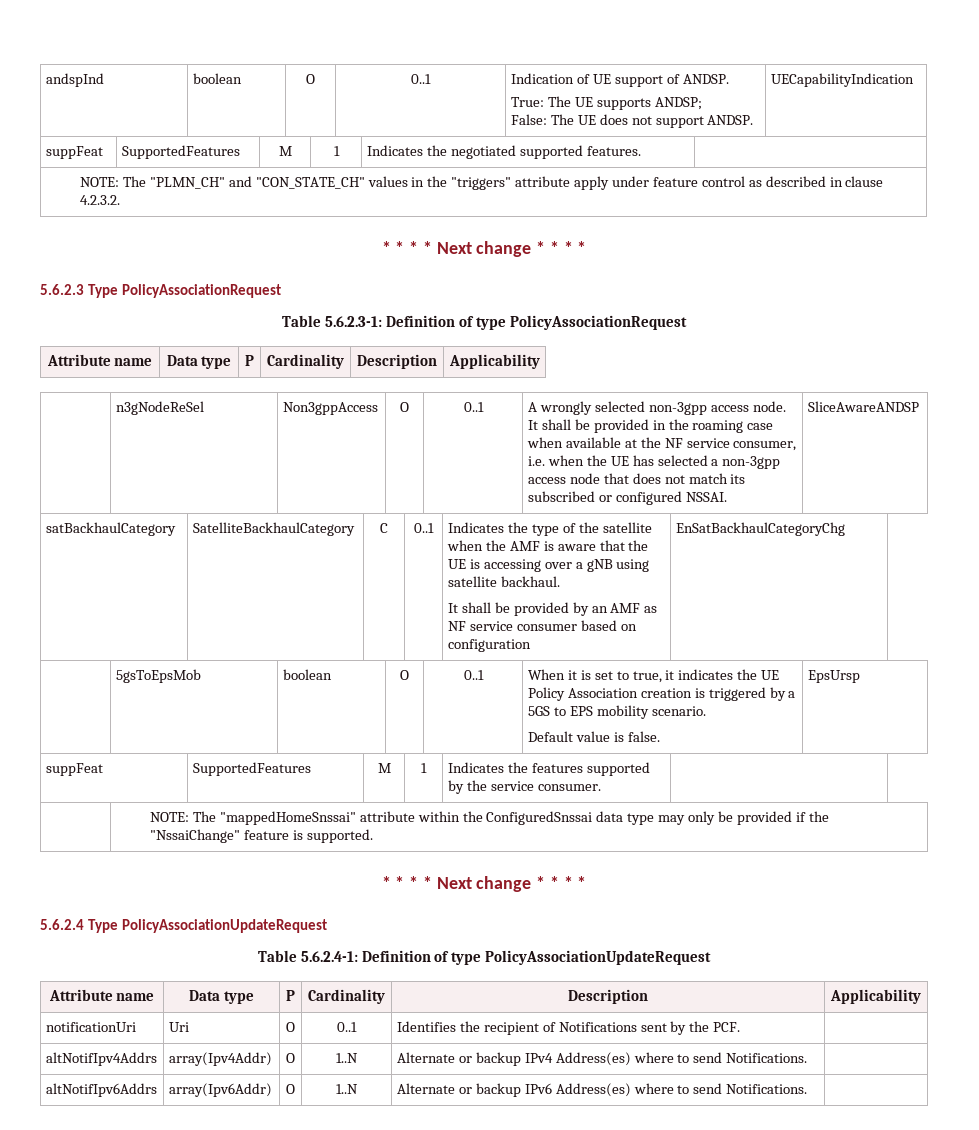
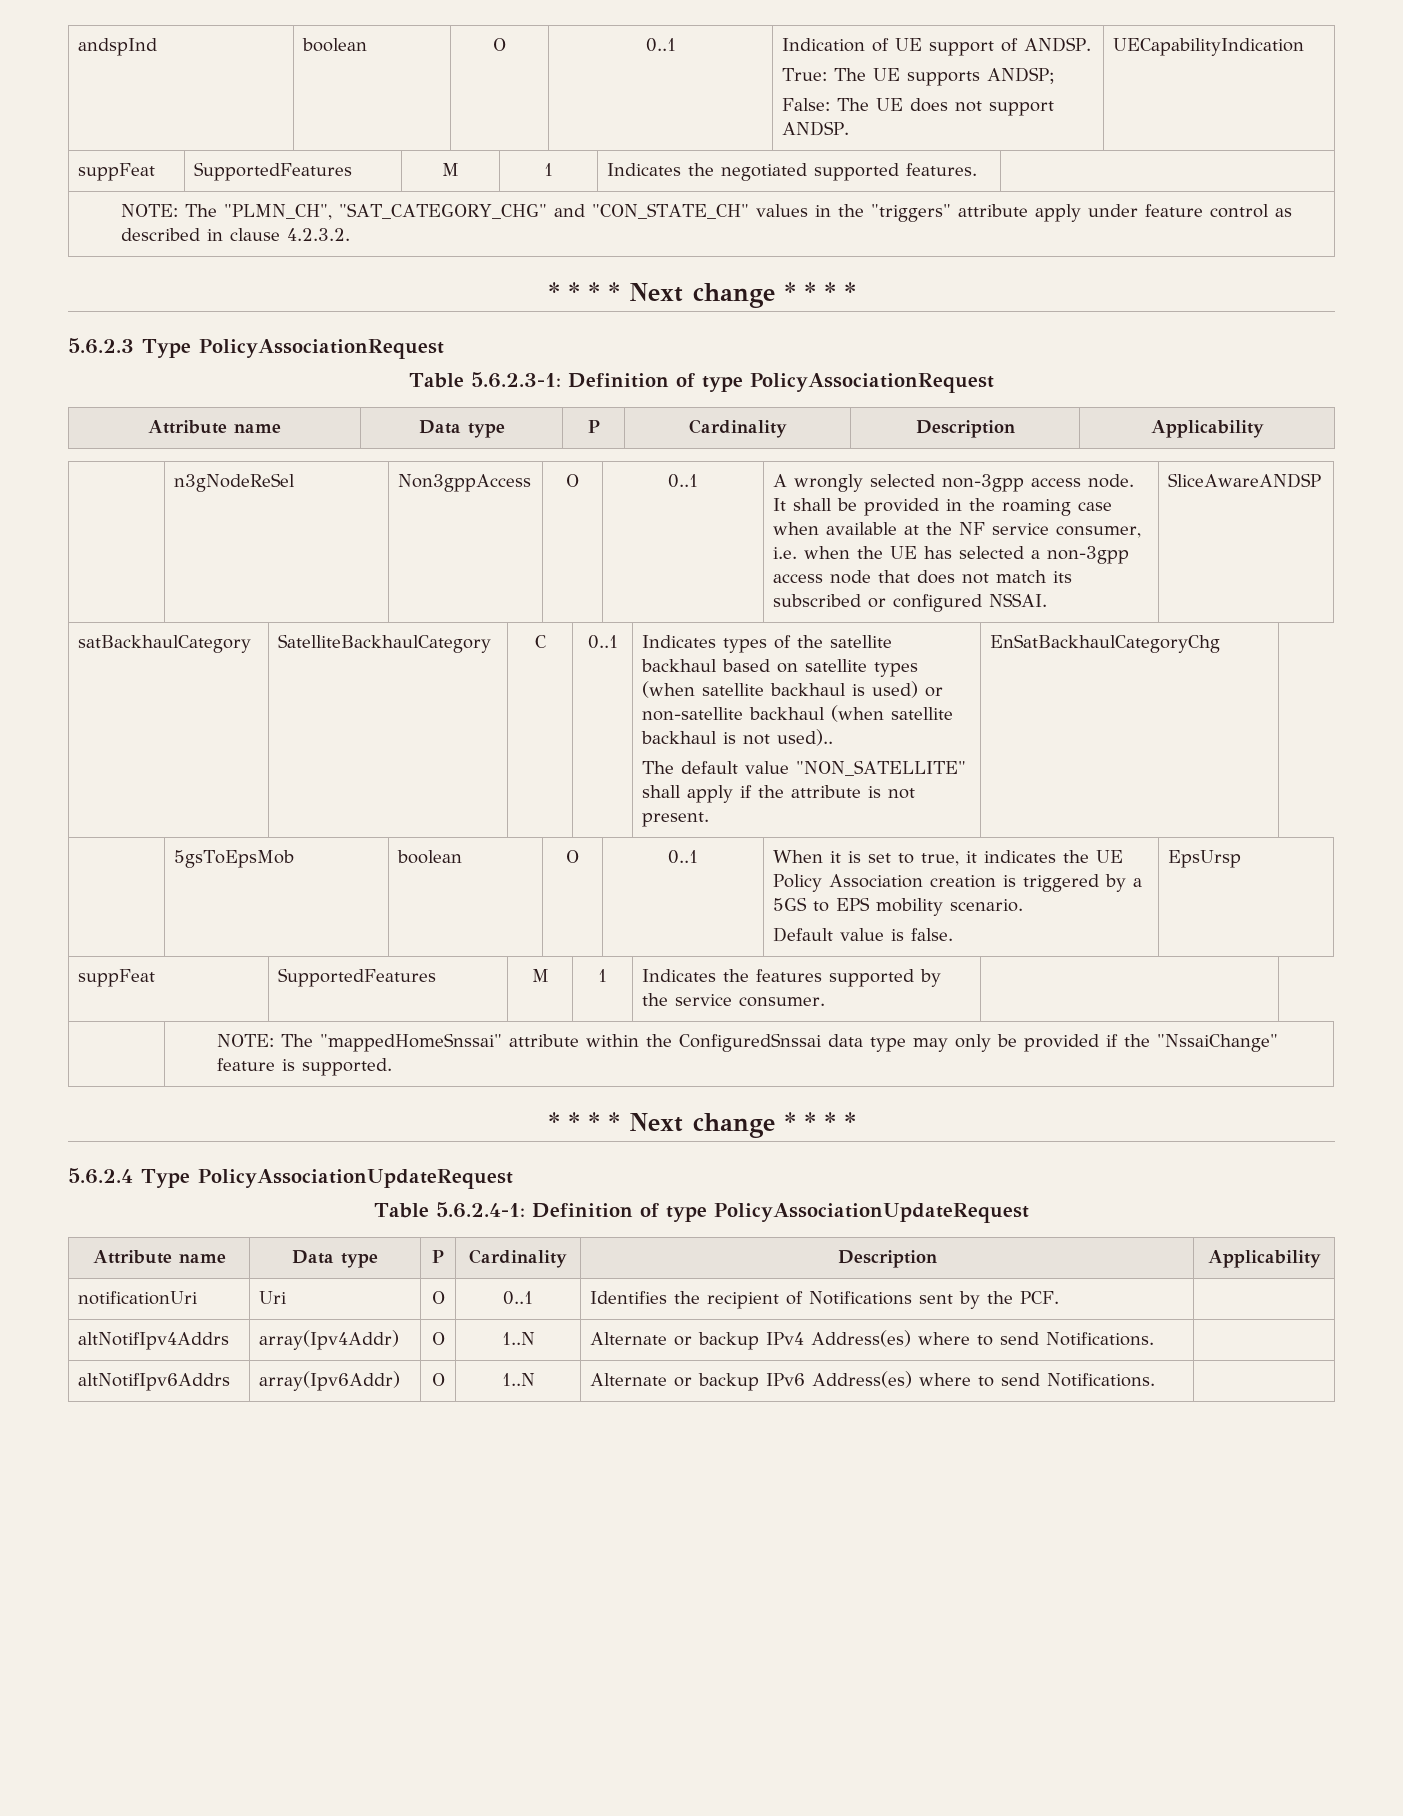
- NOTE: The "PLMN_CH" and "CON_STATE_CH" values in the "triggers" attribute apply under feature control as described in clause 4.2.3.2.
+ NOTE: The "PLMN_CH", "SAT_CATEGORY_CHG" and "CON_STATE_CH" values in the "triggers" attribute apply under feature control as described in clause 4.2.3.2.
- Indicates the type of the satellite when the AMF is aware that the UE is accessing over a gNB using satellite backhaul.
- It shall be provided by an AMF as NF service consumer based on configuration
+ Indicates types of the satellite backhaul based on satellite types (when satellite backhaul is used) or non-satellite backhaul (when satellite backhaul is not used)..
+ The default value "NON_SATELLITE" shall apply if the attribute is not present.

